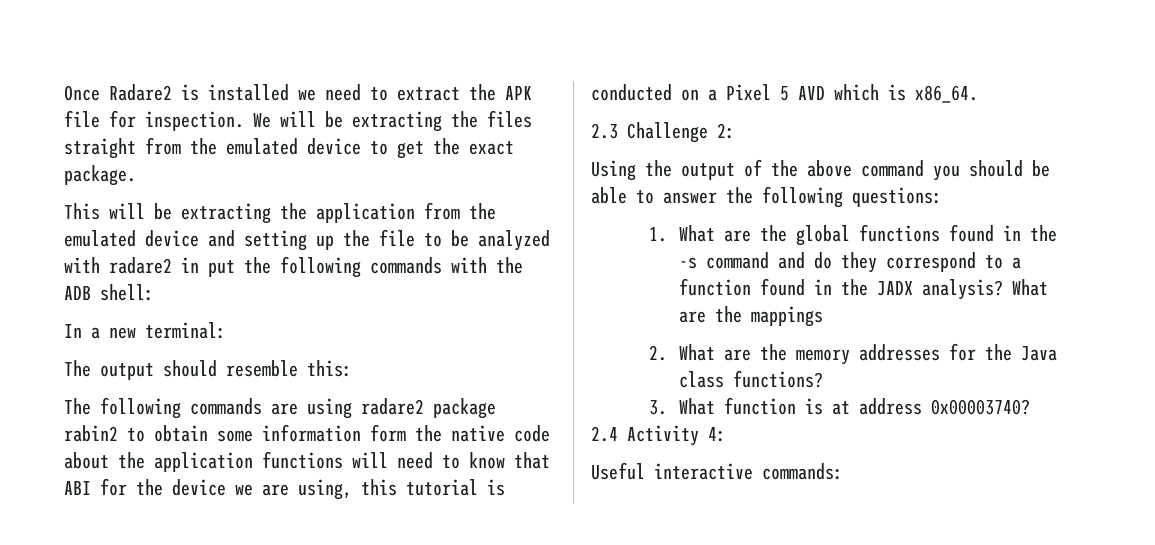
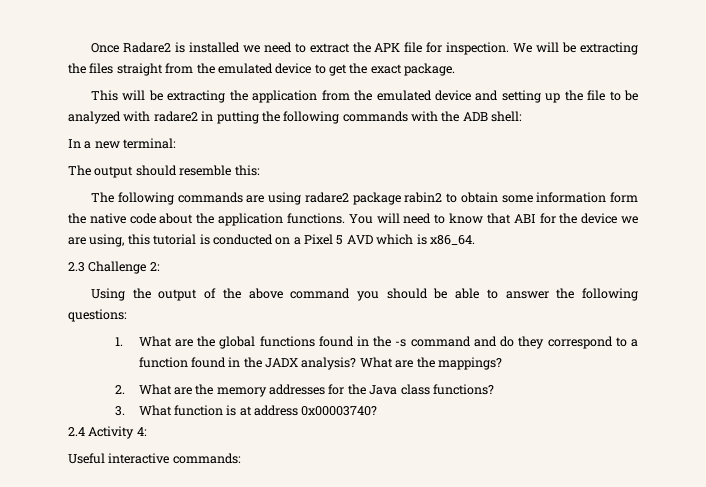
- This will be extracting the application from the emulated device and setting up the file to be analyzed with radare2 in put the following commands with the ADB shell:
+ This will be extracting the application from the emulated device and setting up the file to be analyzed with radare2 in putting the following commands with the ADB shell:
- The following commands are using radare2 package rabin2 to obtain some information form the native code about the application functions will need to know that ABI for the device we are using, this tutorial is conducted on a Pixel 5 AVD which is x86_64.
+ The following commands are using radare2 package rabin2 to obtain some information form the native code about the application functions. You will need to know that ABI for the device we are using, this tutorial is conducted on a Pixel 5 AVD which is x86_64.
- What are the mappings
+ What are the mappings?

